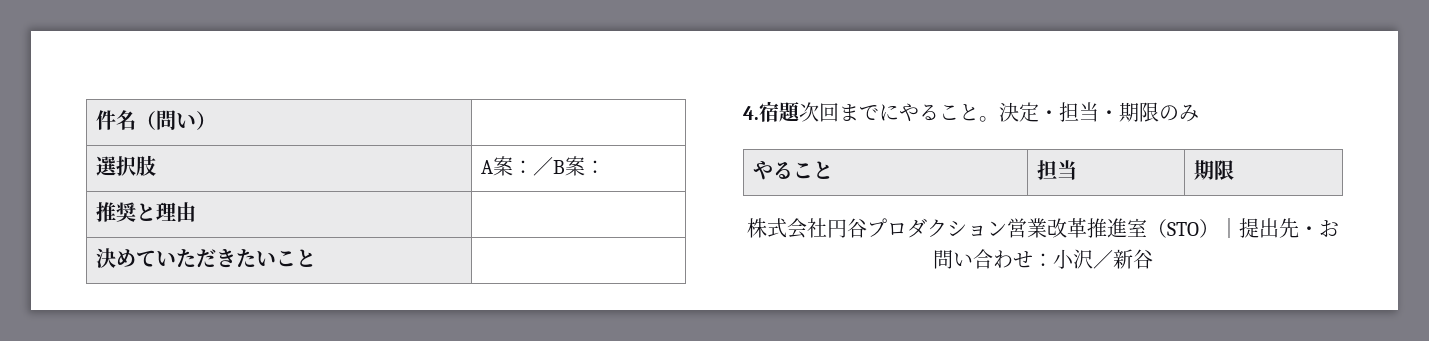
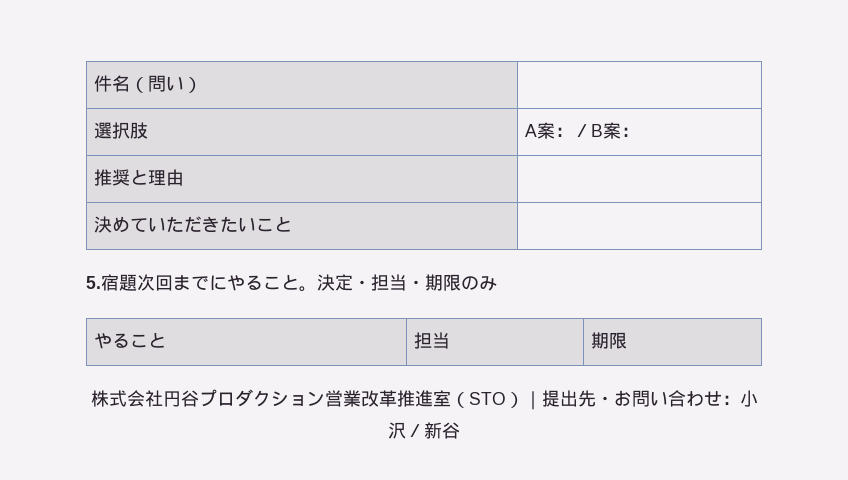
- 4.宿題次回までにやること。
+ 5.宿題次回までにやること。

